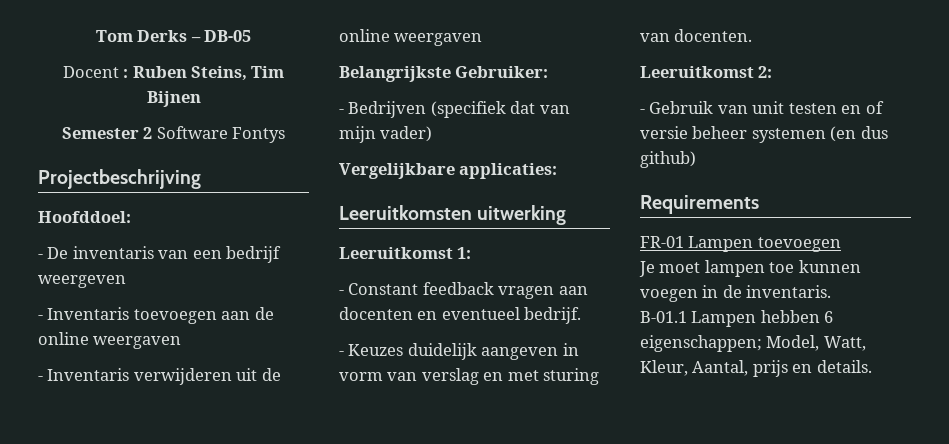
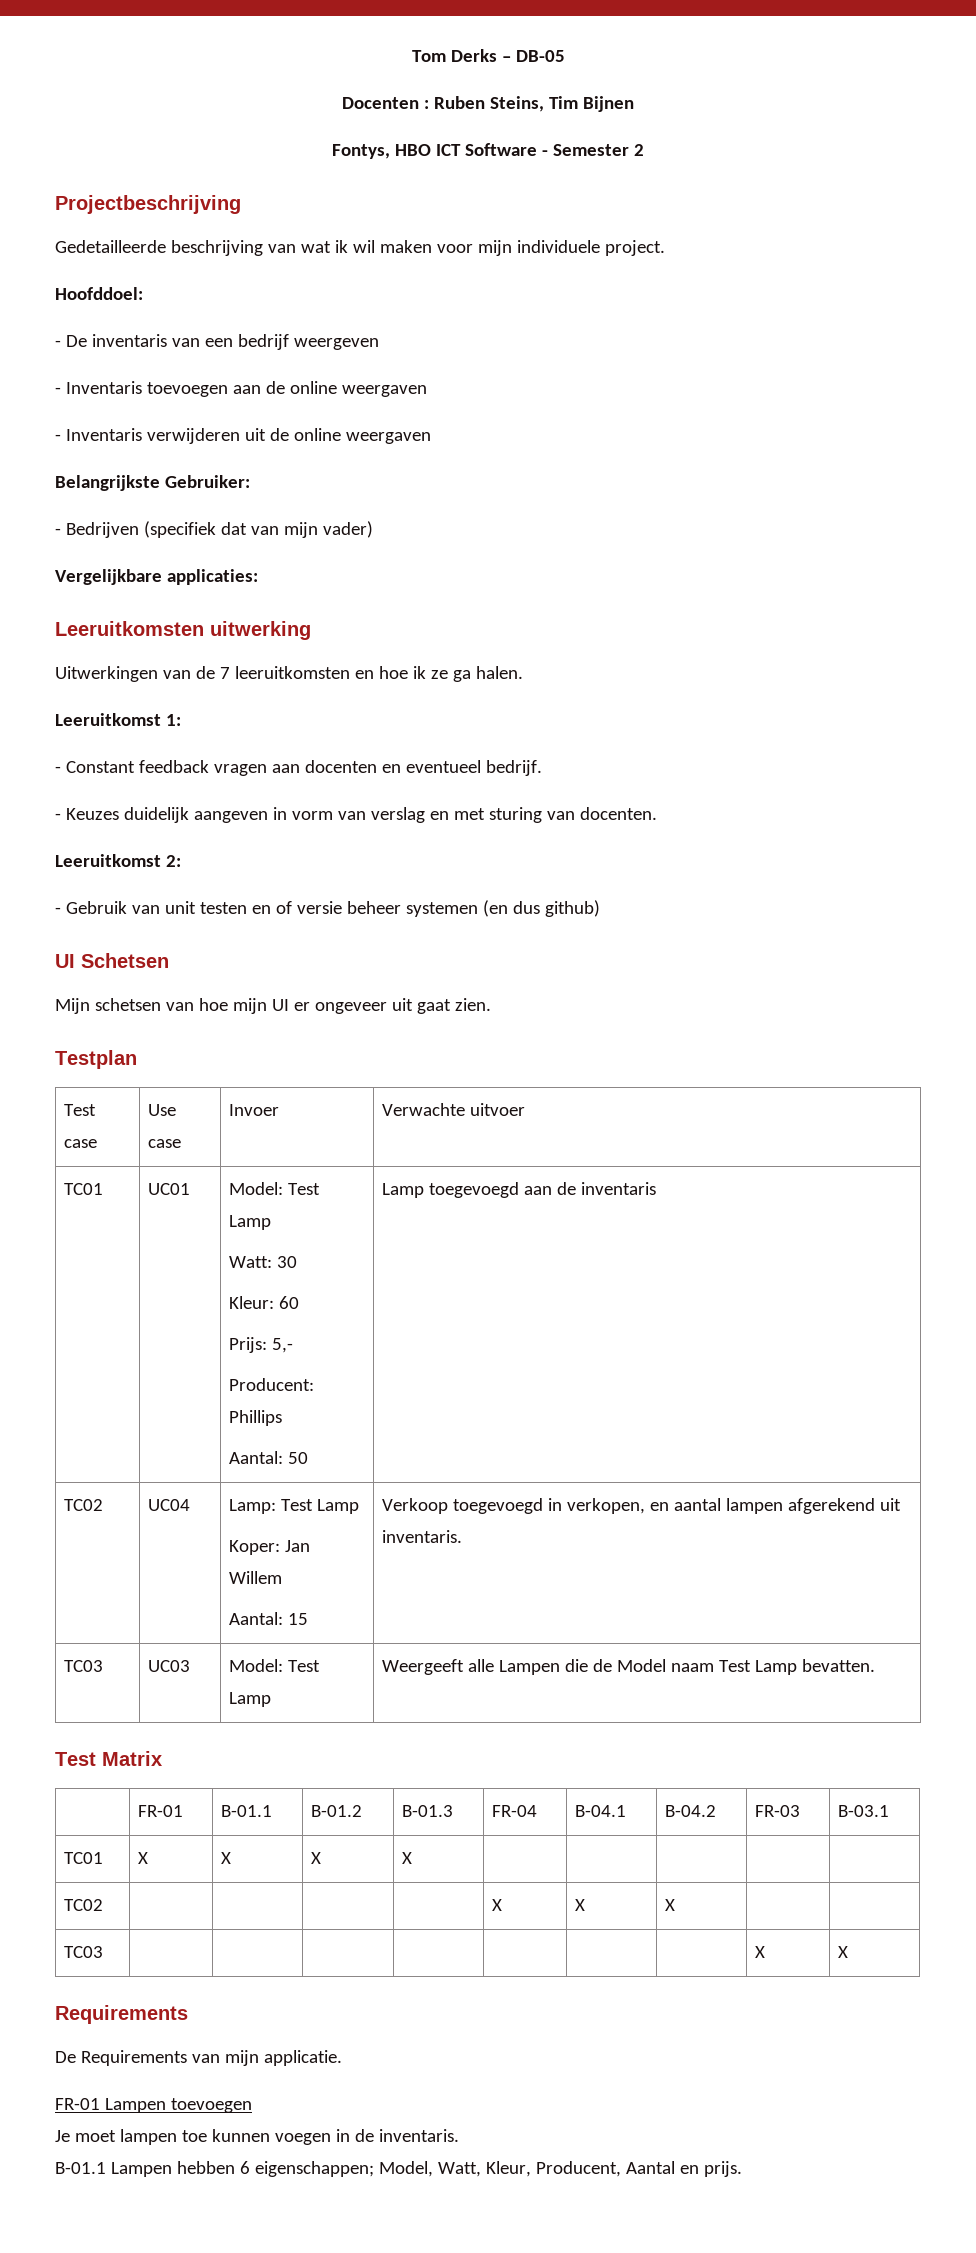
- Docent : Ruben Steins, Tim Bijnen
+ Docenten : Ruben Steins, Tim Bijnen
- Semester 2 Software Fontys
+ Fontys, HBO ICT Software - Semester 2
+ Gedetailleerde beschrijving van wat ik wil maken voor mijn individuele project.
+ Uitwerkingen van de 7 leeruitkomsten en hoe ik ze ga halen.
+ UI Schetsen
+ Mijn schetsen van hoe mijn UI er ongeveer uit gaat zien.
+ Testplan
+ Test case | Use case | Invoer | Verwachte uitvoer
+ TC01 | UC01 | Model: Test Lamp
+ Watt: 30
+ Kleur: 60
+ Prijs: 5,-
+ Producent: Phillips
+ Aantal: 50 | Lamp toegevoegd aan de inventaris
+ TC02 | UC04 | Lamp: Test Lamp
+ Koper: Jan Willem
+ Aantal: 15 | Verkoop toegevoegd in verkopen, en aantal lampen afgerekend uit inventaris.
+ TC03 | UC03 | Model: Test Lamp | Weergeeft alle Lampen die de Model naam Test Lamp bevatten.
+ Test Matrix
+ | FR-01 | B-01.1 | B-01.2 | B-01.3 | FR-04 | B-04.1 | B-04.2 | FR-03 | B-03.1
+ TC01 | X | X | X | X | | | | |
+ TC02 | | | | | X | X | X | |
+ TC03 | | | | | | | | X | X
  Requirements
+ De Requirements van mijn applicatie.
- B-01.1 Lampen hebben 6 eigenschappen; Model, Watt, Kleur, Aantal, prijs en details.
+ B-01.1 Lampen hebben 6 eigenschappen; Model, Watt, Kleur, Producent, Aantal en prijs.

